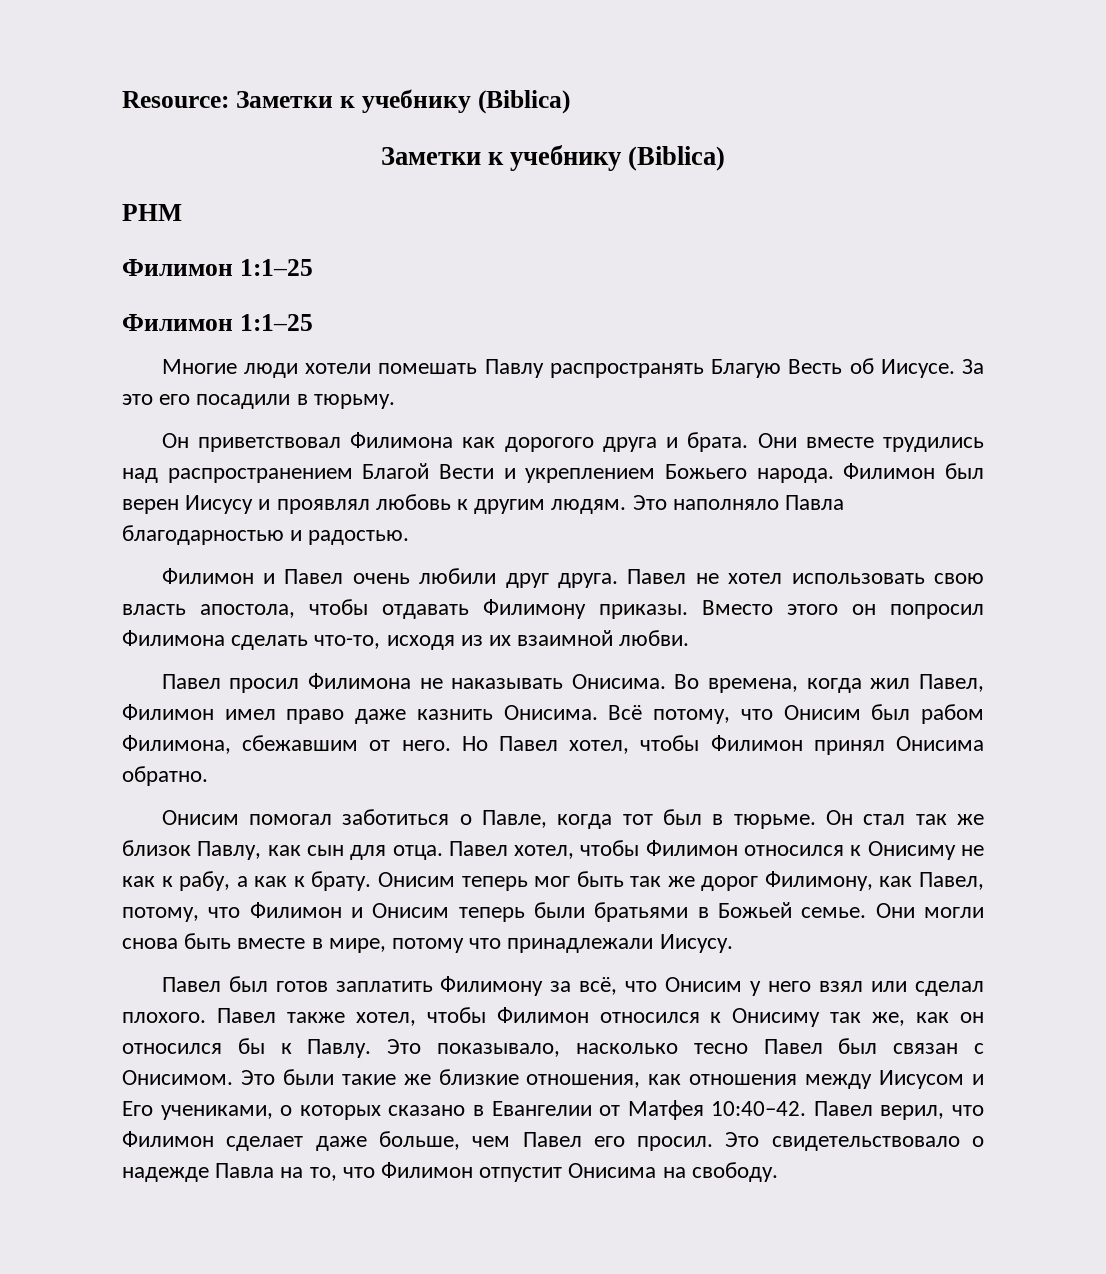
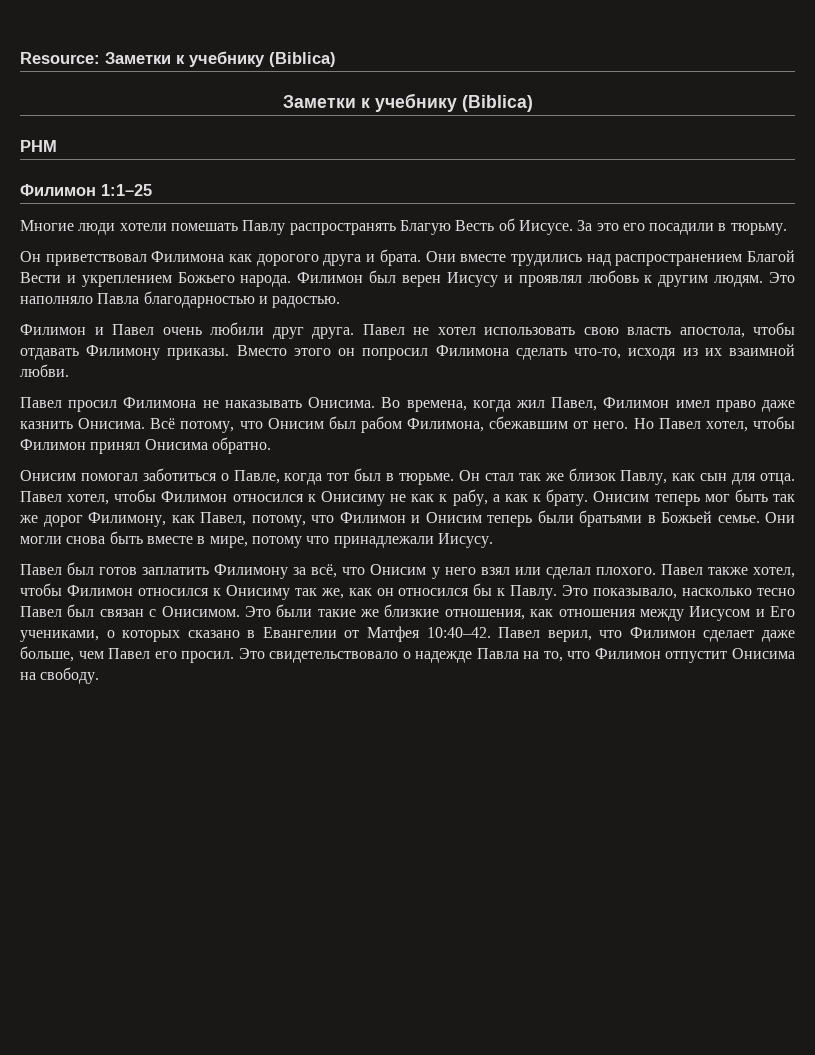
  PHM
- Филимон 1:1–25

